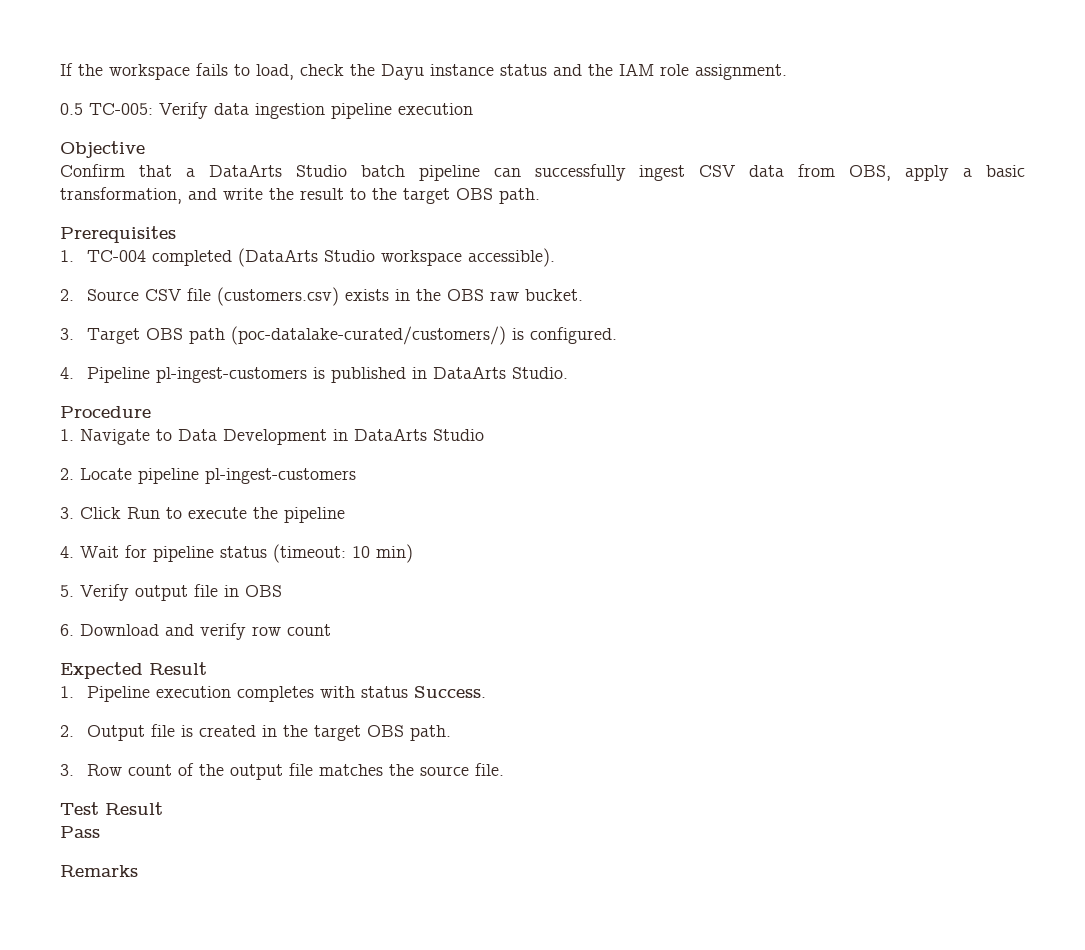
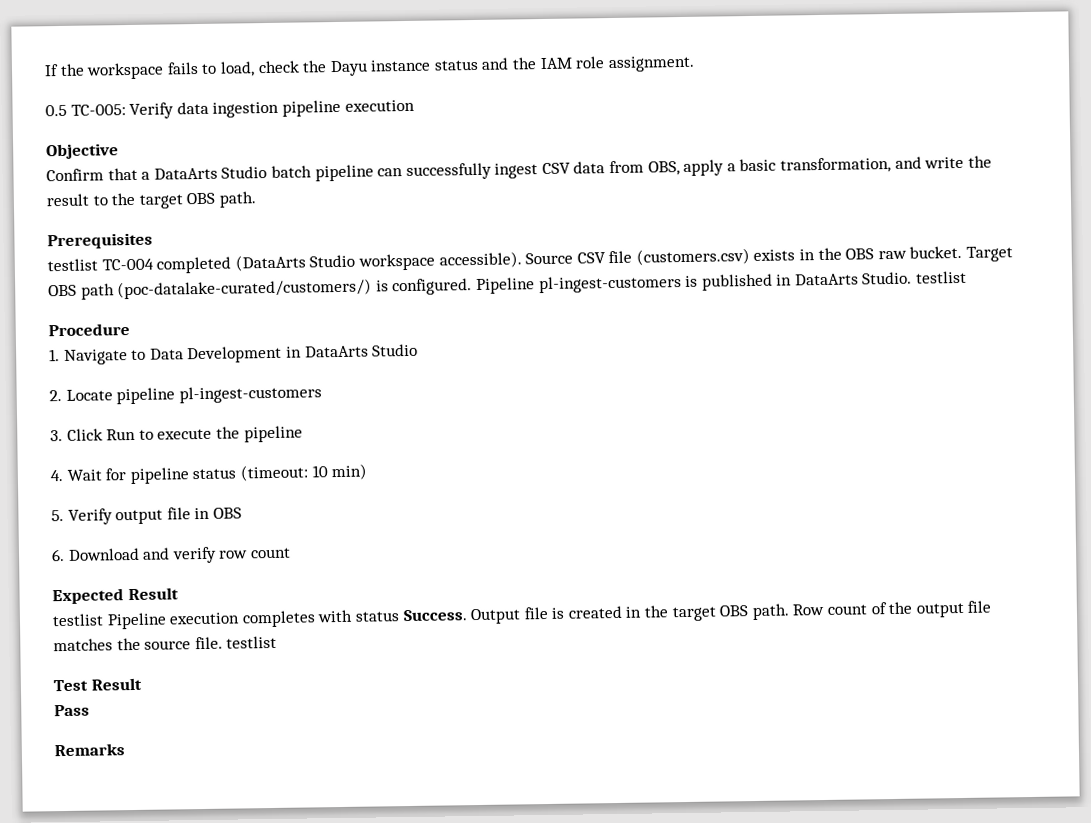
- 1. TC-004 completed (DataArts Studio workspace accessible).
- 2. Source CSV file (customers.csv) exists in the OBS raw bucket.
- 3. Target OBS path (poc-datalake-curated/customers/) is configured.
- 4. Pipeline pl-ingest-customers is published in DataArts Studio.
+ testlist TC-004 completed (DataArts Studio workspace accessible). Source CSV file (customers.csv) exists in the OBS raw bucket. Target OBS path (poc-datalake-curated/customers/) is configured. Pipeline pl-ingest-customers is published in DataArts Studio. testlist
- 1. Pipeline execution completes with status Success.
- 2. Output file is created in the target OBS path.
- 3. Row count of the output file matches the source file.
+ testlist Pipeline execution completes with status Success. Output file is created in the target OBS path. Row count of the output file matches the source file. testlist

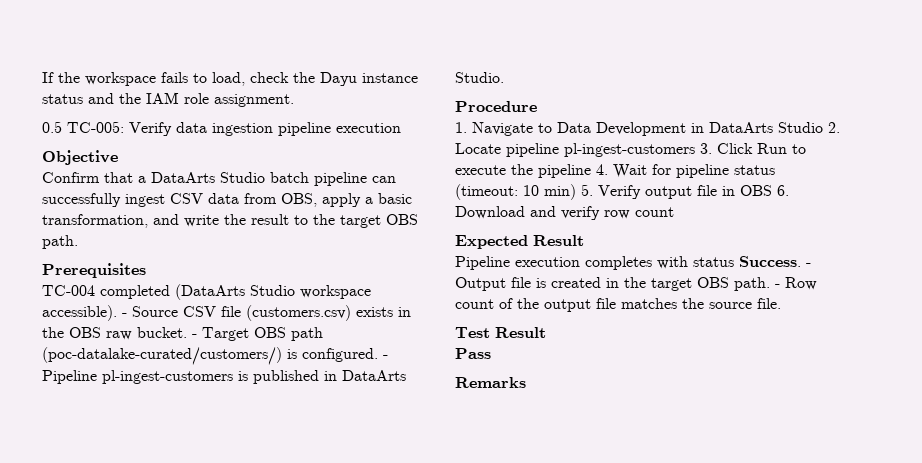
- testlist TC-004 completed (DataArts Studio workspace accessible).
+ TC-004 completed (DataArts Studio workspace accessible).
- Source CSV file (customers.csv) exists in the OBS raw bucket.
+ - Source CSV file (customers.csv) exists in the OBS raw bucket.
- Target OBS path (poc-datalake-curated/customers/) is configured.
+ - Target OBS path (poc-datalake-curated/customers/) is configured.
- Pipeline pl-ingest-customers is published in DataArts Studio. testlist
+ - Pipeline pl-ingest-customers is published in DataArts Studio.
- 1. Navigate to Data Development in DataArts Studio
- 2. Locate pipeline pl-ingest-customers
- 3. Click Run to execute the pipeline
- 4. Wait for pipeline status (timeout: 10 min)
- 5. Verify output file in OBS
- 6. Download and verify row count
+ 1. Navigate to Data Development in DataArts Studio 2. Locate pipeline pl-ingest-customers 3. Click Run to execute the pipeline 4. Wait for pipeline status (timeout: 10 min) 5. Verify output file in OBS 6. Download and verify row count
- testlist Pipeline execution completes with status Success.
+ Pipeline execution completes with status Success.
- Output file is created in the target OBS path.
+ - Output file is created in the target OBS path.
- Row count of the output file matches the source file. testlist
+ - Row count of the output file matches the source file.

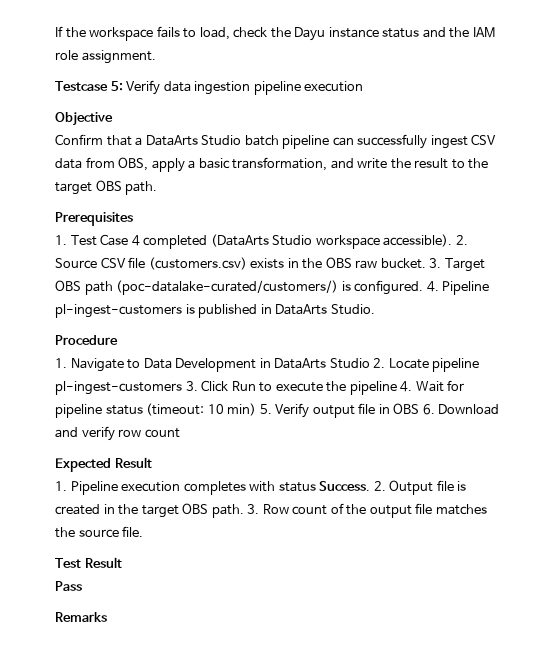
- 0.5 TC-005: Verify data ingestion pipeline execution
+ Testcase 5: Verify data ingestion pipeline execution
- TC-004 completed (DataArts Studio workspace accessible).
+ 1. Test Case 4 completed (DataArts Studio workspace accessible).
- - Source CSV file (customers.csv) exists in the OBS raw bucket.
+ 2. Source CSV file (customers.csv) exists in the OBS raw bucket.
- - Target OBS path (poc-datalake-curated/customers/) is configured.
+ 3. Target OBS path (poc-datalake-curated/customers/) is configured.
- - Pipeline pl-ingest-customers is published in DataArts Studio.
+ 4. Pipeline pl-ingest-customers is published in DataArts Studio.
- Pipeline execution completes with status Success.
+ 1. Pipeline execution completes with status Success.
- - Output file is created in the target OBS path.
+ 2. Output file is created in the target OBS path.
- - Row count of the output file matches the source file.
+ 3. Row count of the output file matches the source file.

